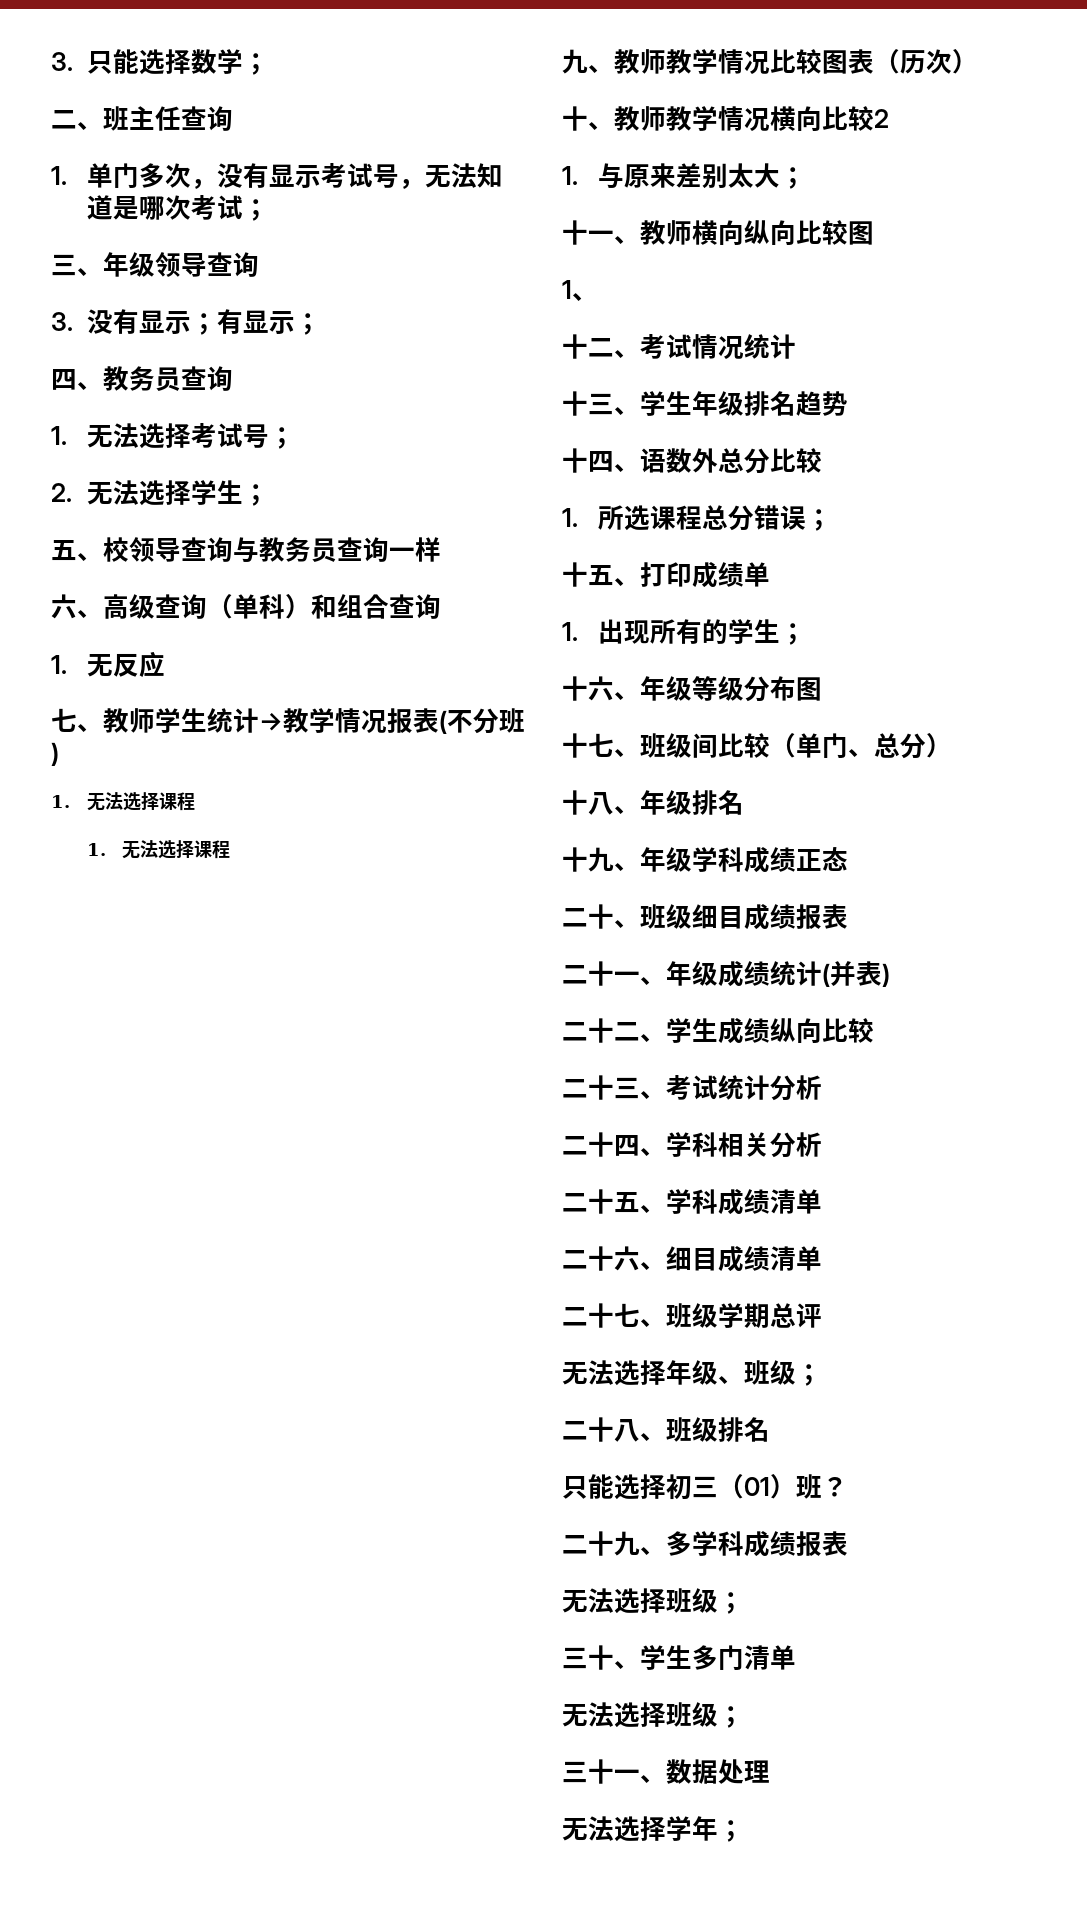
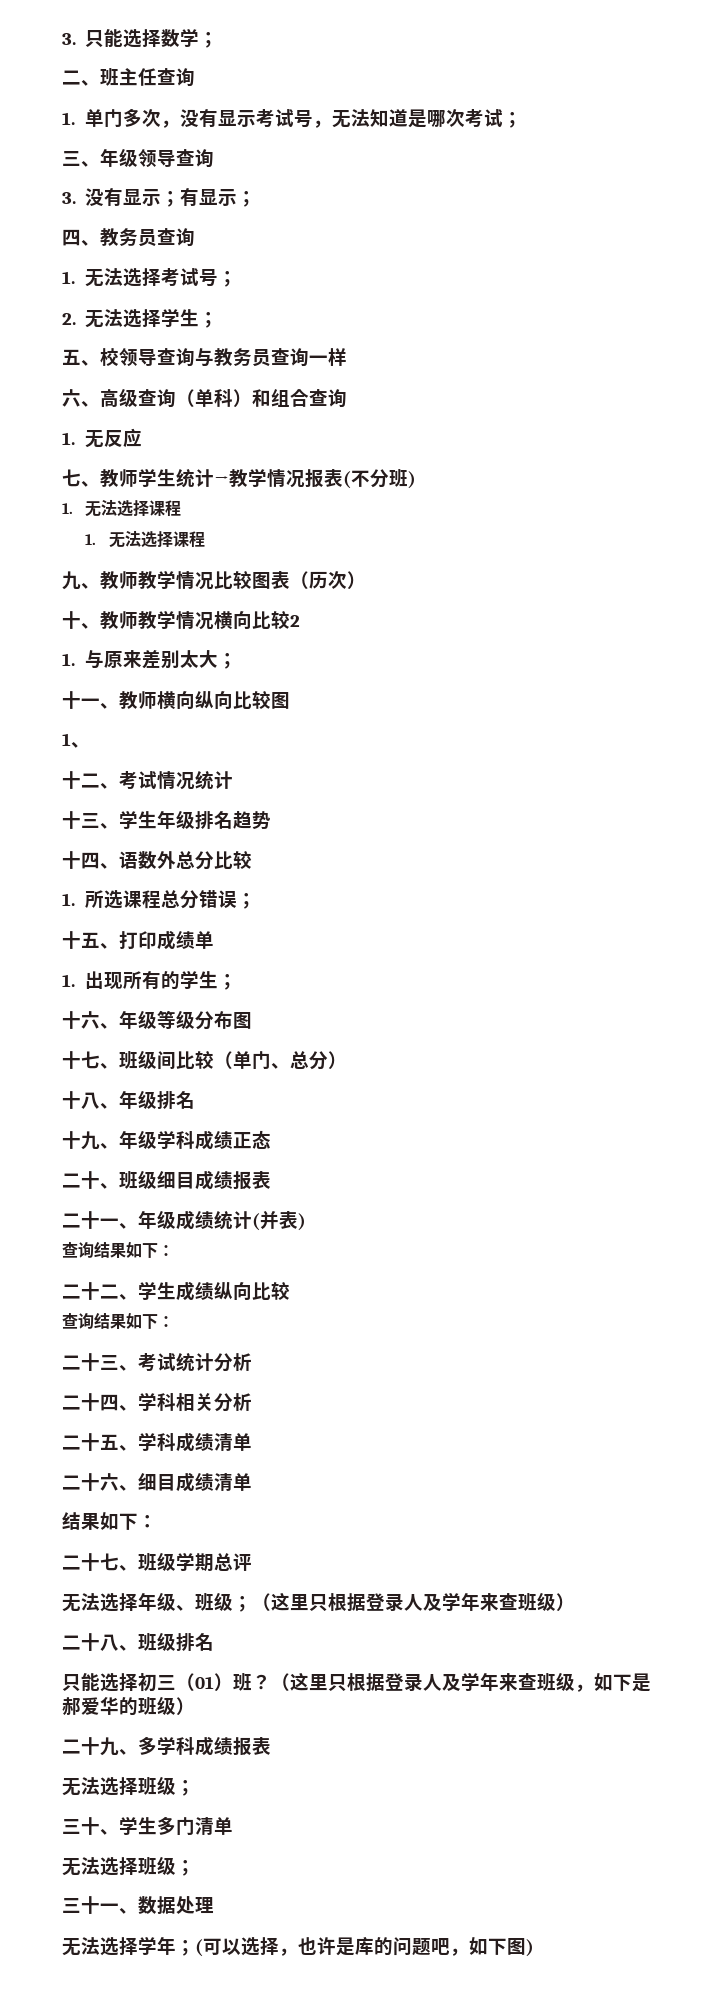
  二十一、年级成绩统计(并表)
+ 查询结果如下：
  二十二、学生成绩纵向比较
+ 查询结果如下：
  二十六、细目成绩清单
+ 结果如下：
- 无法选择年级、班级；
+ 无法选择年级、班级；（这里只根据登录人及学年来查班级）
+ （这里只根据登录人及学年来查班级，如下是郝爱华的班级）
- 无法选择学年；
+ 无法选择学年；(可以选择，也许是库的问题吧，如下图)

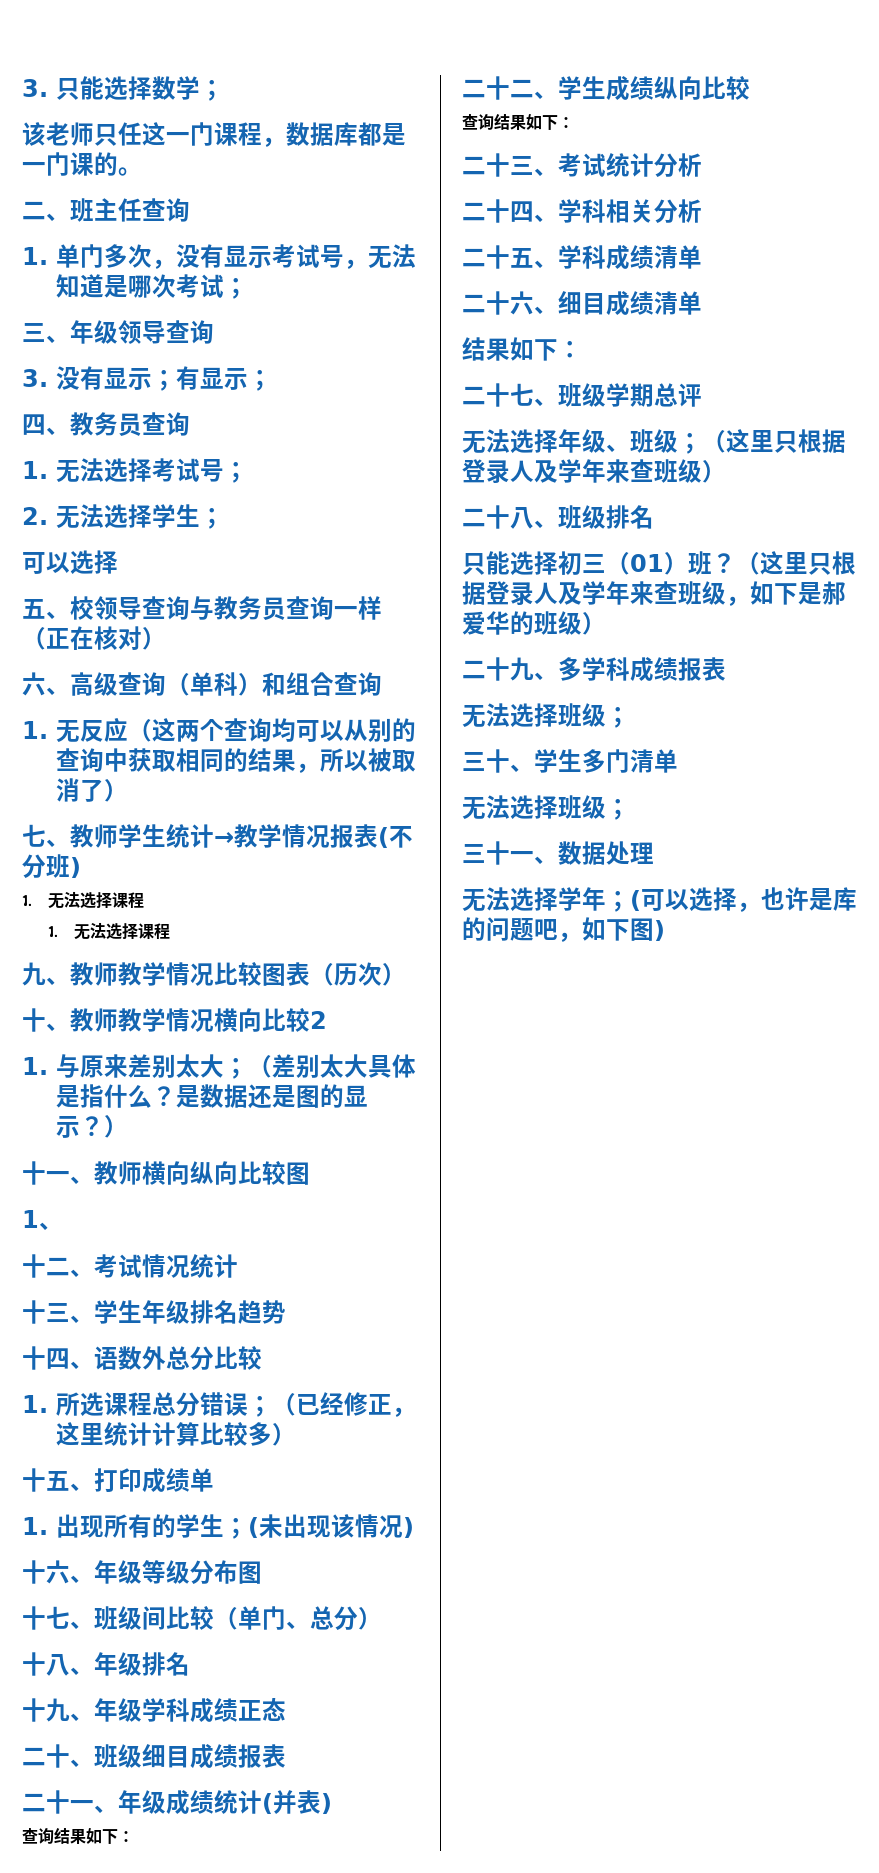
+ 该老师只任这一门课程，数据库都是一门课的。
  2.无法选择学生；
+ 可以选择
- 五、校领导查询与教务员查询一样
+ 五、校领导查询与教务员查询一样（正在核对）
- 1.无反应
+ 1.无反应（这两个查询均可以从别的查询中获取相同的结果，所以被取消了）
- 1.与原来差别太大；
+ 1.与原来差别太大；（差别太大具体是指什么？是数据还是图的显示？）
- 1.所选课程总分错误；
+ 1.所选课程总分错误；（已经修正，这里统计计算比较多）
- 1.出现所有的学生；
+ 1.出现所有的学生；(未出现该情况)

